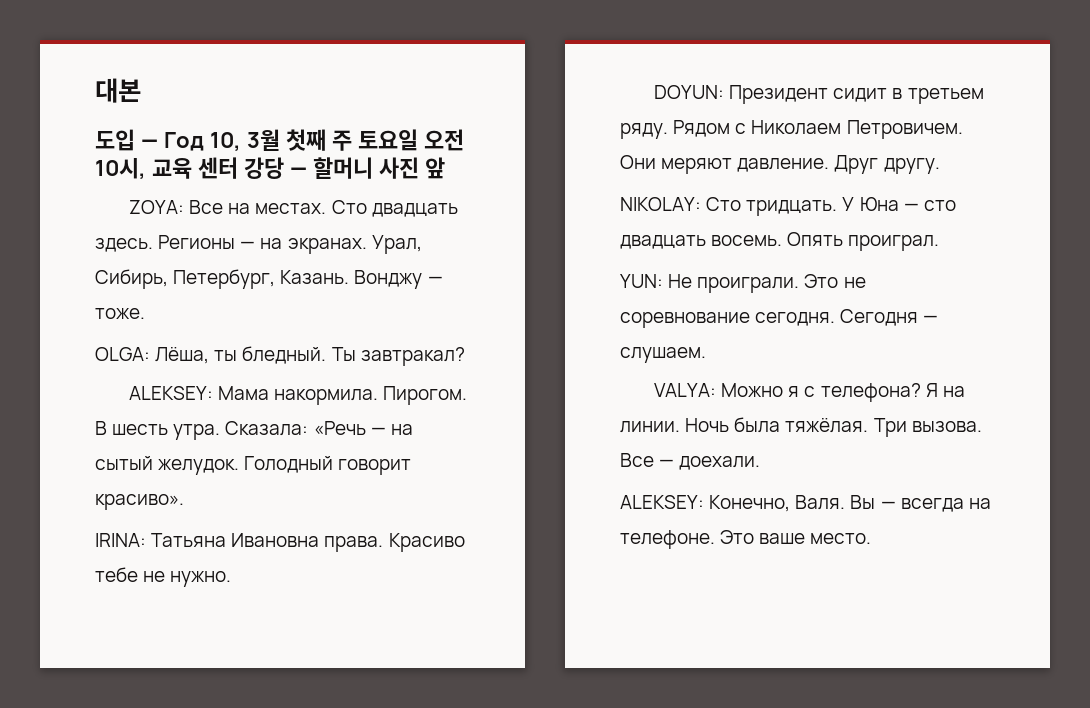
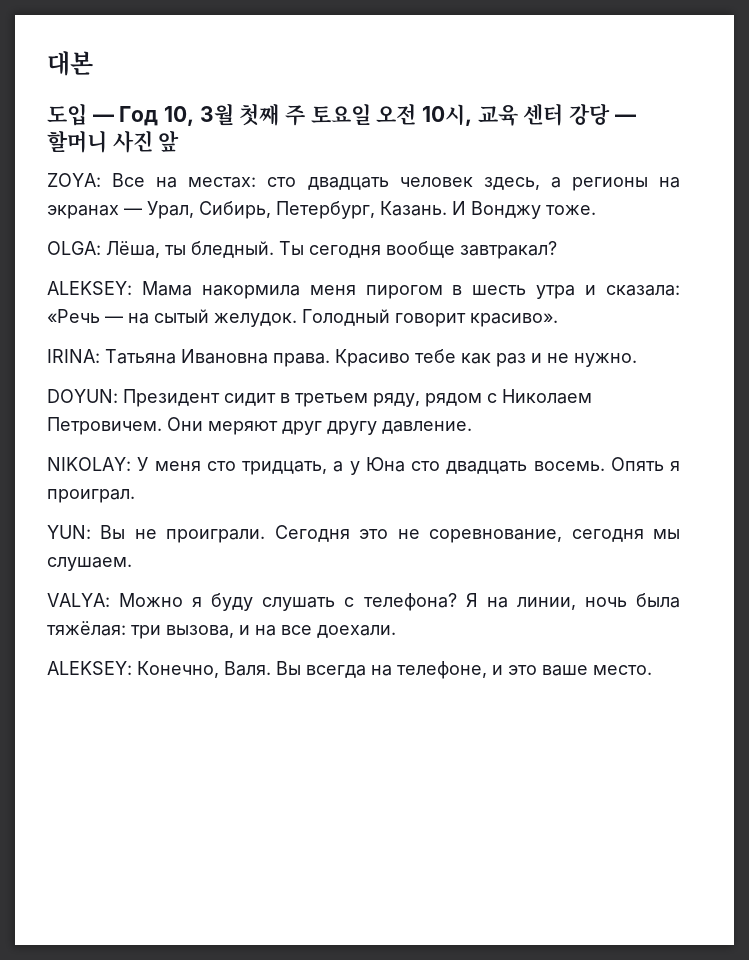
- ZOYA: Все на местах. Сто двадцать здесь. Регионы — на экранах. Урал, Сибирь, Петербург, Казань.
+ ZOYA: Все на местах: сто двадцать человек здесь, а регионы на экранах — Урал, Сибирь, Петербург, Казань.
- Вонджу — тоже.
+ И Вонджу тоже.
- Ты завтракал?
+ Ты сегодня вообще завтракал?
- ALEKSEY: Мама накормила. Пирогом. В шесть утра. Сказала: «Речь — на сытый желудок.
+ ALEKSEY: Мама накормила меня пирогом в шесть утра и сказала: «Речь — на сытый желудок.
- Красиво тебе не нужно.
+ Красиво тебе как раз и не нужно.
- DOYUN: Президент сидит в третьем ряду. Рядом с Николаем Петровичем.
+ DOYUN: Президент сидит в третьем ряду, рядом с Николаем Петровичем.
- Они меряют давление. Друг другу.
+ Они меряют друг другу давление.
- NIKOLAY: Сто тридцать. У Юна — сто двадцать восемь.
+ NIKOLAY: У меня сто тридцать, а у Юна сто двадцать восемь.
- Опять проиграл.
+ Опять я проиграл.
- YUN: Не проиграли. Это не соревнование сегодня. Сегодня — слушаем.
+ YUN: Вы не проиграли. Сегодня это не соревнование, сегодня мы слушаем.
- VALYA: Можно я с телефона?
+ VALYA: Можно я буду слушать с телефона?
- Я на линии. Ночь была тяжёлая. Три вызова. Все — доехали.
+ Я на линии, ночь была тяжёлая: три вызова, и на все доехали.
- Вы — всегда на телефоне. Это ваше место.
+ Вы всегда на телефоне, и это ваше место.

